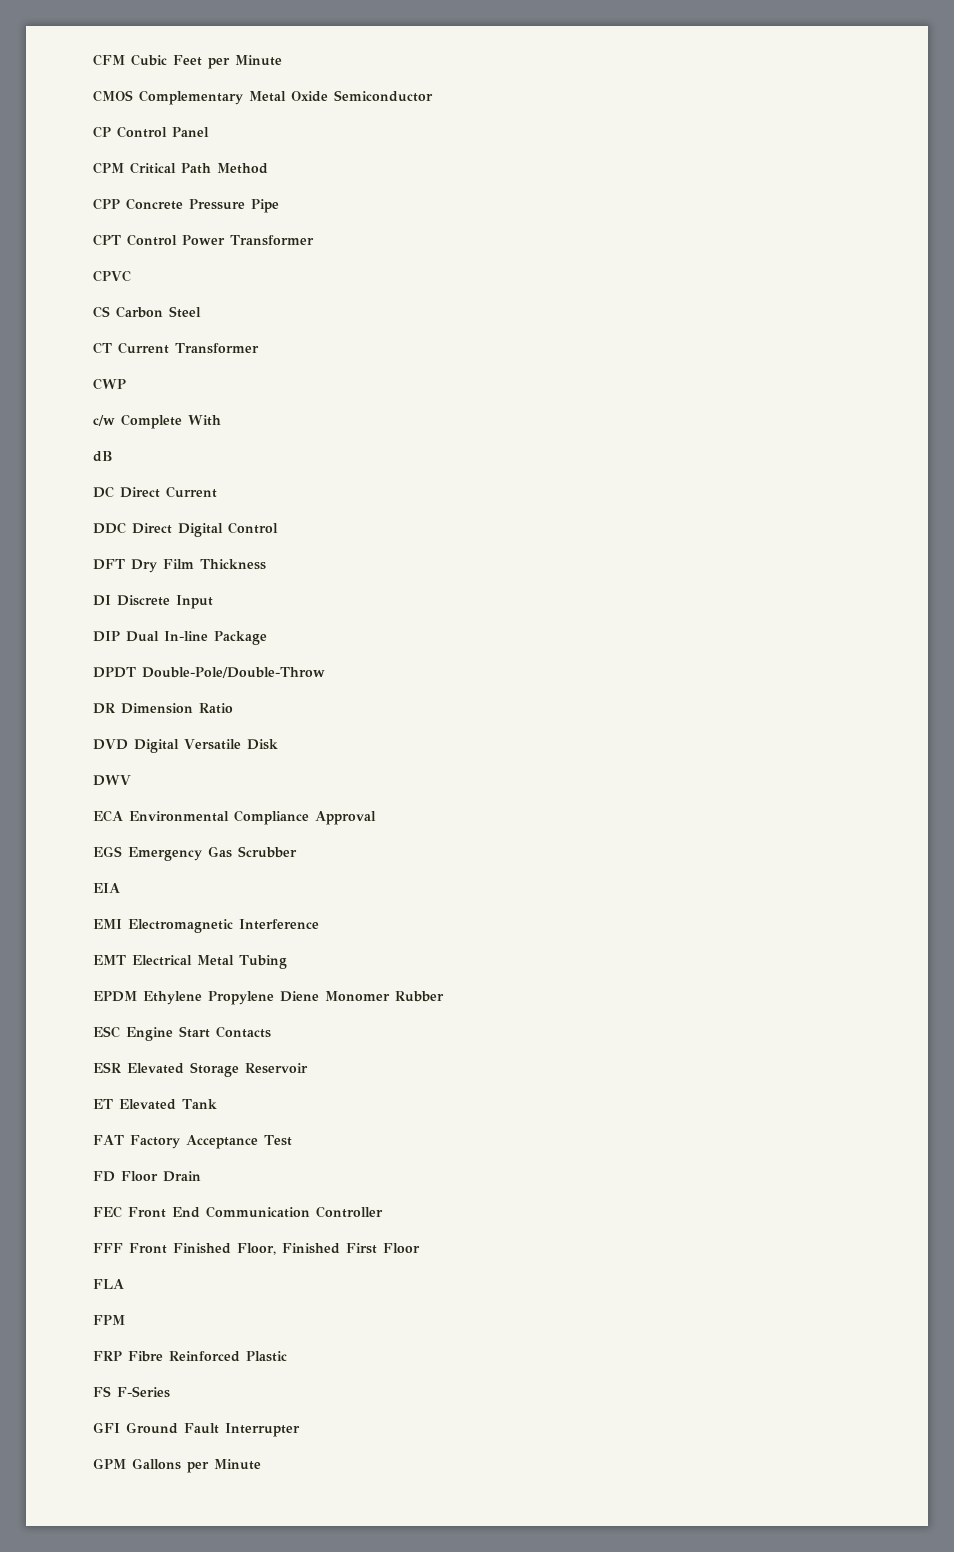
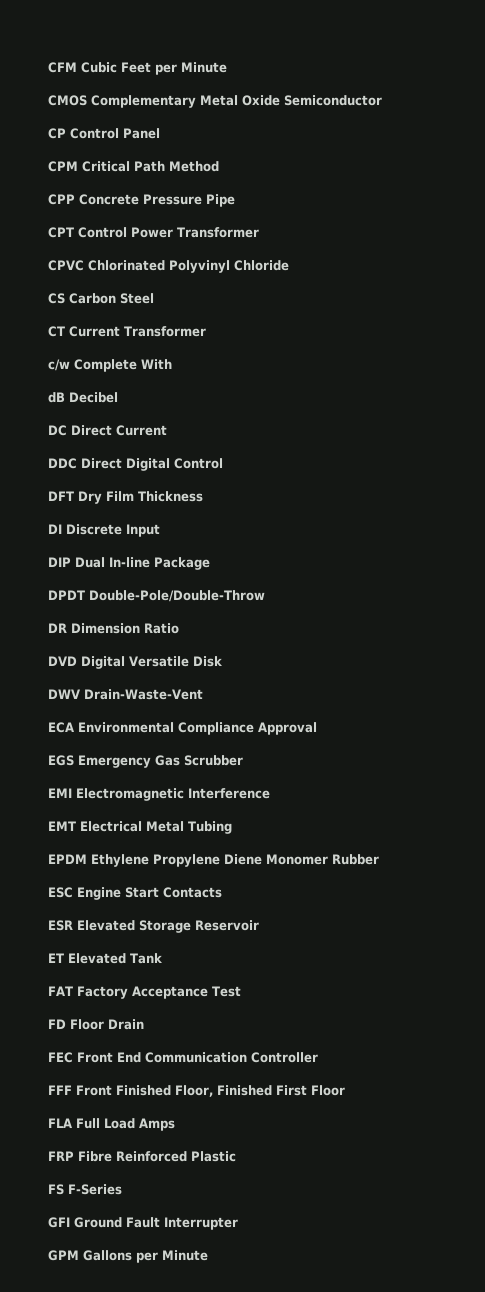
- CPVC
+ CPVC Chlorinated Polyvinyl Chloride
- CWP
- dB
+ dB Decibel
- DWV
+ DWV Drain-Waste-Vent
- EIA
- FLA
- FPM
+ FLA Full Load Amps

